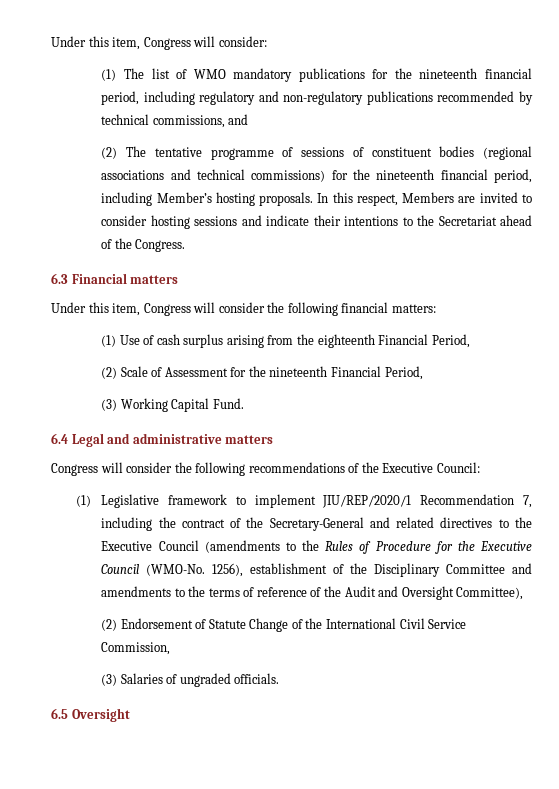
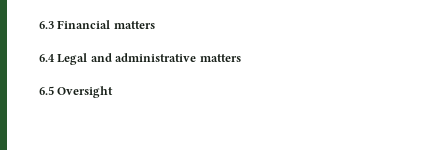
- Under this item, Congress will consider:
- (1) The list of WMO mandatory publications for the nineteenth financial period, including regulatory and non-regulatory publications recommended by technical commissions, and
- (2) The tentative programme of sessions of constituent bodies (regional associations and technical commissions) for the nineteenth financial period, including Member’s hosting proposals. In this respect, Members are invited to consider hosting sessions and indicate their intentions to the Secretariat ahead of the Congress.
  6.3 Financial matters
- Under this item, Congress will consider the following financial matters:
- (1) Use of cash surplus arising from the eighteenth Financial Period,
- (2) Scale of Assessment for the nineteenth Financial Period,
- (3) Working Capital Fund.
- Congress will consider the following recommendations of the Executive Council:
- (1) Legislative framework to implement JIU/REP/2020/1 Recommendation 7, including the contract of the Secretary-General and related directives to the Executive Council (amendments to the Rules of Procedure for the Executive Council (WMO-No. 1256), establishment of the Disciplinary Committee and amendments to the terms of reference of the Audit and Oversight Committee),
- (2) Endorsement of Statute Change of the International Civil Service Commission,
- (3) Salaries of ungraded officials.

